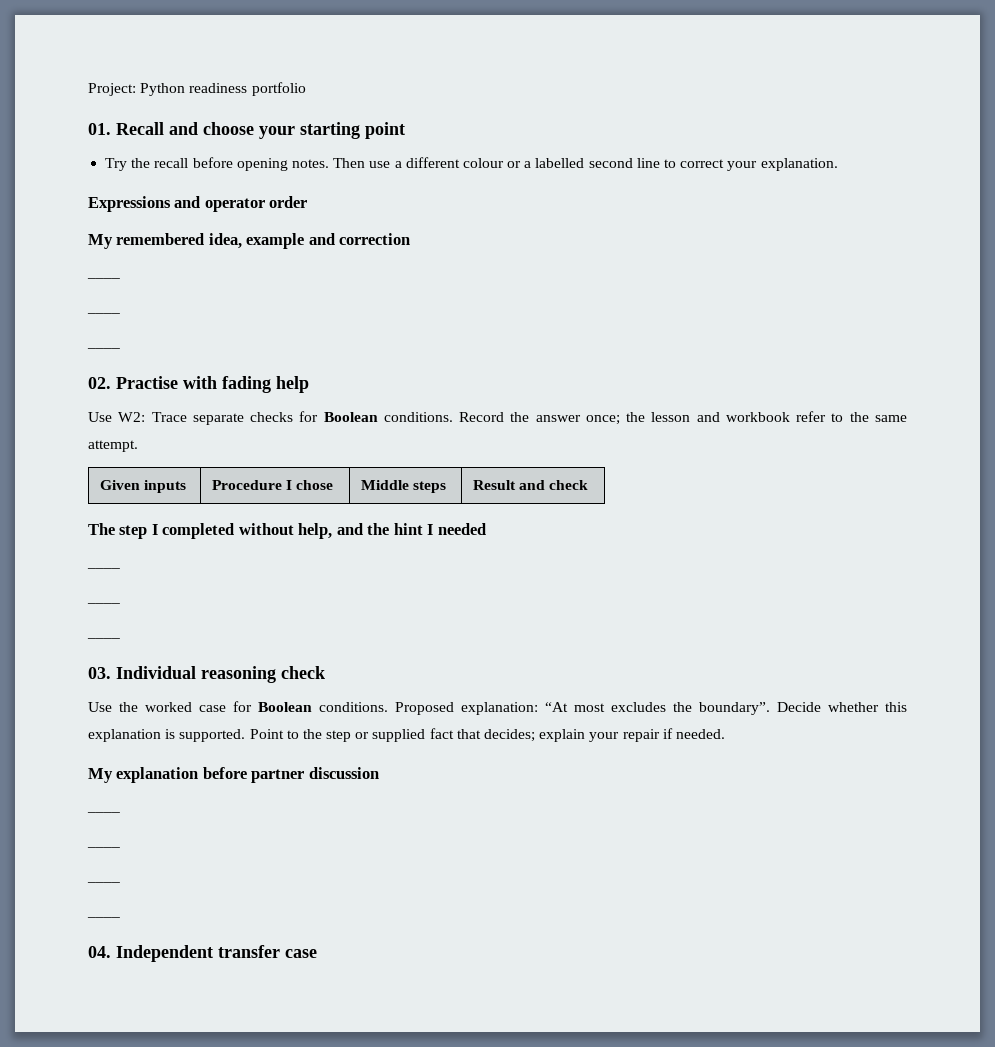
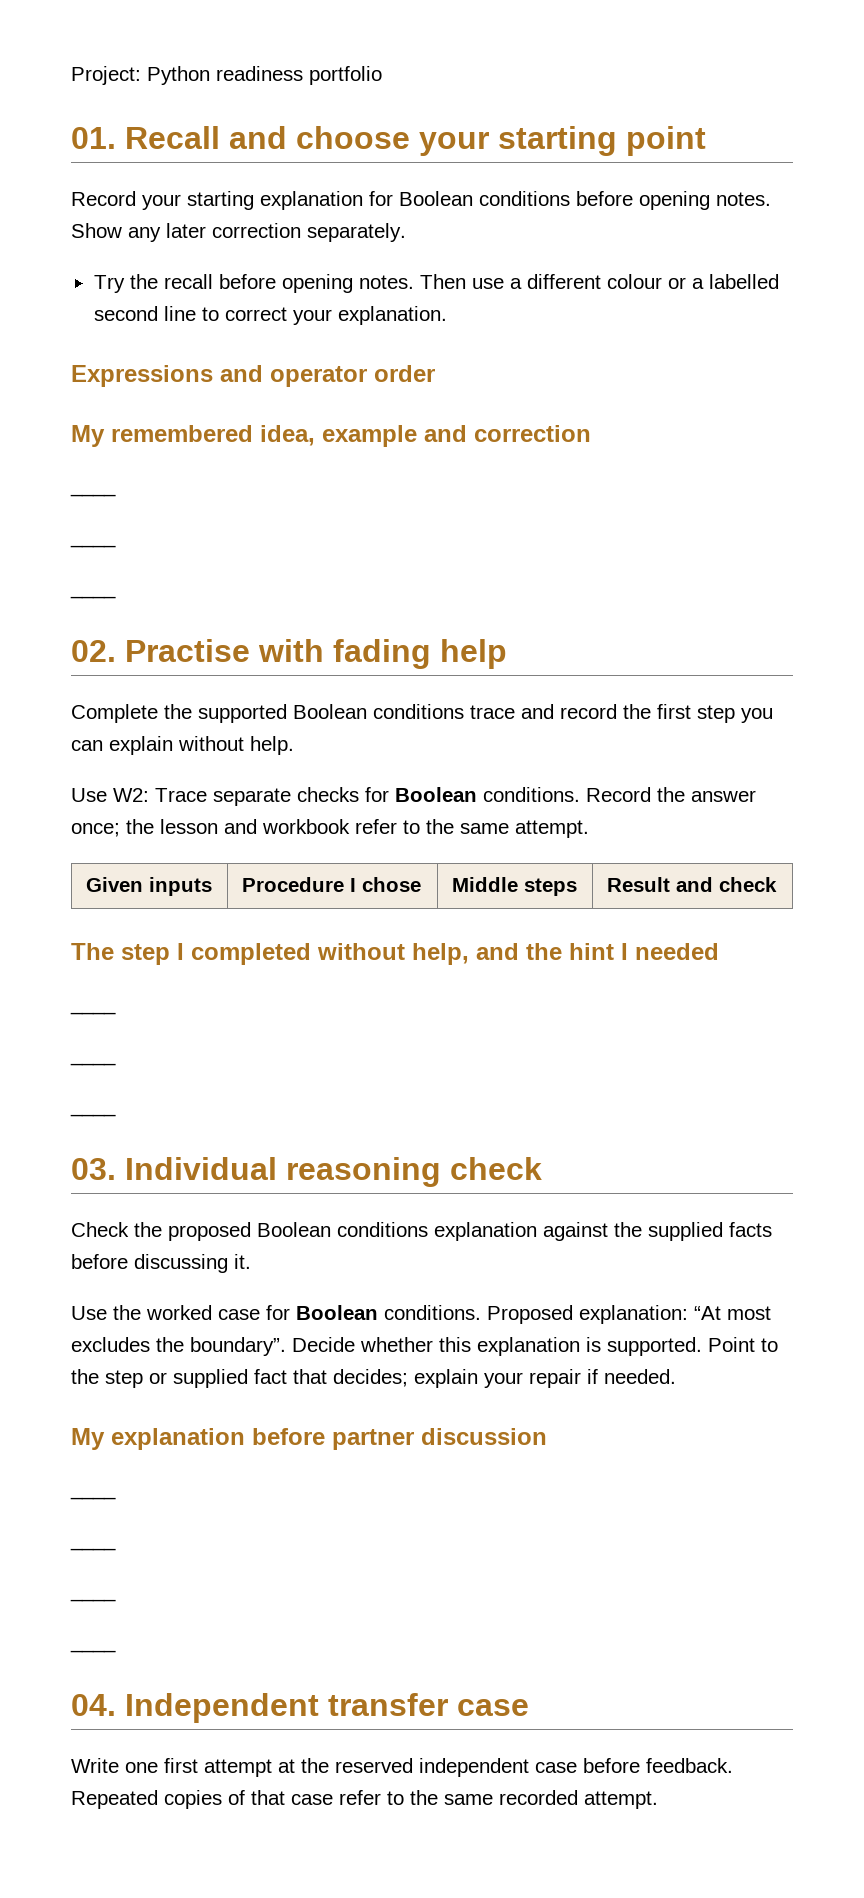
+ Record your starting explanation for Boolean conditions before opening notes. Show any later correction separately.
+ Complete the supported Boolean conditions trace and record the first step you can explain without help.
+ Check the proposed Boolean conditions explanation against the supplied facts before discussing it.
+ Write one first attempt at the reserved independent case before feedback. Repeated copies of that case refer to the same recorded attempt.

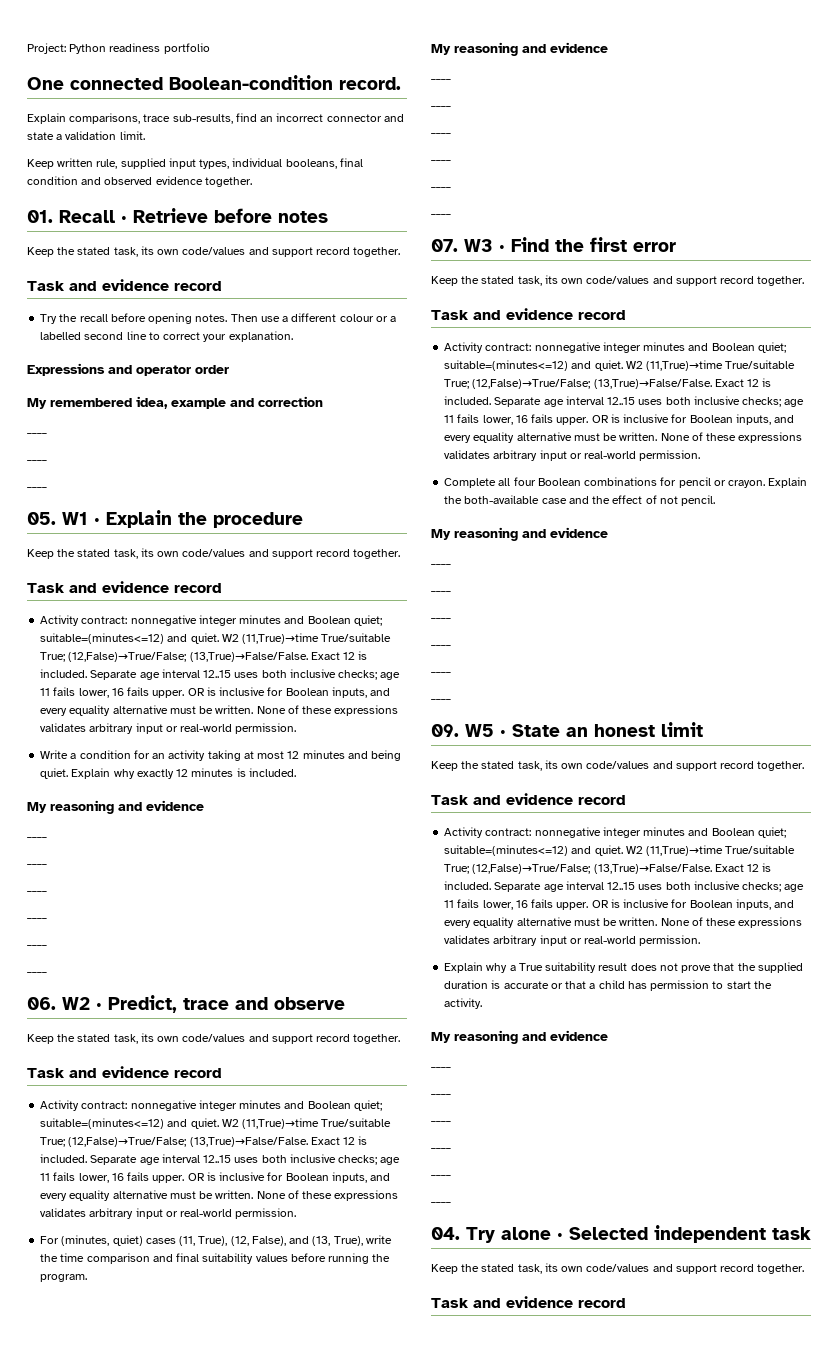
- 01. Recall and choose your starting point
- Record your starting explanation for Boolean conditions before opening notes. Show any later correction separately.
+ One connected Boolean-condition record.
+ Explain comparisons, trace sub-results, find an incorrect connector and state a validation limit.
+ Keep written rule, supplied input types, individual booleans, final condition and observed evidence together.
+ 01. Recall · Retrieve before notes
+ Keep the stated task, its own code/values and support record together.
+ Task and evidence record
- 02. Practise with fading help
- Complete the supported Boolean conditions trace and record the first step you can explain without help.
- Use W2: Trace separate checks for Boolean conditions. Record the answer once; the lesson and workbook refer to the same attempt.
- Given inputs | Procedure I chose | Middle steps | Result and check
- The step I completed without help, and the hint I needed
+ 05. W1 · Explain the procedure
+ Keep the stated task, its own code/values and support record together.
+ Task and evidence record
+ Activity contract: nonnegative integer minutes and Boolean quiet; suitable=(minutes<=12) and quiet. W2 (11,True)→time True/suitable True; (12,False)→True/False; (13,True)→False/False. Exact 12 is included. Separate age interval 12..15 uses both inclusive checks; age 11 fails lower, 16 fails upper. OR is inclusive for Boolean inputs, and every equality alternative must be written. None of these expressions validates arbitrary input or real-world permission.
+ Write a condition for an activity taking at most 12 minutes and being quiet. Explain why exactly 12 minutes is included.
+ My reasoning and evidence
  ____
  ____
  ____
- 03. Individual reasoning check
- Check the proposed Boolean conditions explanation against the supplied facts before discussing it.
- Use the worked case for Boolean conditions. Proposed explanation: “At most excludes the boundary”. Decide whether this explanation is supported. Point to the step or supplied fact that decides; explain your repair if needed.
- My explanation before partner discussion
+ ____
+ ____
+ ____
+ 06. W2 · Predict, trace and observe
+ Keep the stated task, its own code/values and support record together.
+ Task and evidence record
+ Activity contract: nonnegative integer minutes and Boolean quiet; suitable=(minutes<=12) and quiet. W2 (11,True)→time True/suitable True; (12,False)→True/False; (13,True)→False/False. Exact 12 is included. Separate age interval 12..15 uses both inclusive checks; age 11 fails lower, 16 fails upper. OR is inclusive for Boolean inputs, and every equality alternative must be written. None of these expressions validates arbitrary input or real-world permission.
+ For (minutes, quiet) cases (11, True), (12, False), and (13, True), write the time comparison and final suitability values before running the program.
+ My reasoning and evidence
+ ____
+ ____
+ ____
+ ____
+ ____
+ ____
+ 07. W3 · Find the first error
+ Keep the stated task, its own code/values and support record together.
+ Task and evidence record
+ Activity contract: nonnegative integer minutes and Boolean quiet; suitable=(minutes<=12) and quiet. W2 (11,True)→time True/suitable True; (12,False)→True/False; (13,True)→False/False. Exact 12 is included. Separate age interval 12..15 uses both inclusive checks; age 11 fails lower, 16 fails upper. OR is inclusive for Boolean inputs, and every equality alternative must be written. None of these expressions validates arbitrary input or real-world permission.
+ Complete all four Boolean combinations for pencil or crayon. Explain the both-available case and the effect of not pencil.
+ My reasoning and evidence
+ ____
+ ____
+ ____
+ ____
+ ____
+ ____
+ 09. W5 · State an honest limit
+ Keep the stated task, its own code/values and support record together.
+ Task and evidence record
+ Activity contract: nonnegative integer minutes and Boolean quiet; suitable=(minutes<=12) and quiet. W2 (11,True)→time True/suitable True; (12,False)→True/False; (13,True)→False/False. Exact 12 is included. Separate age interval 12..15 uses both inclusive checks; age 11 fails lower, 16 fails upper. OR is inclusive for Boolean inputs, and every equality alternative must be written. None of these expressions validates arbitrary input or real-world permission.
+ Explain why a True suitability result does not prove that the supplied duration is accurate or that a child has permission to start the activity.
+ My reasoning and evidence
+ ____
+ ____
- 04. Independent transfer case
- Write one first attempt at the reserved independent case before feedback. Repeated copies of that case refer to the same recorded attempt.
+ 04. Try alone · Selected independent task
+ Keep the stated task, its own code/values and support record together.
+ Task and evidence record

